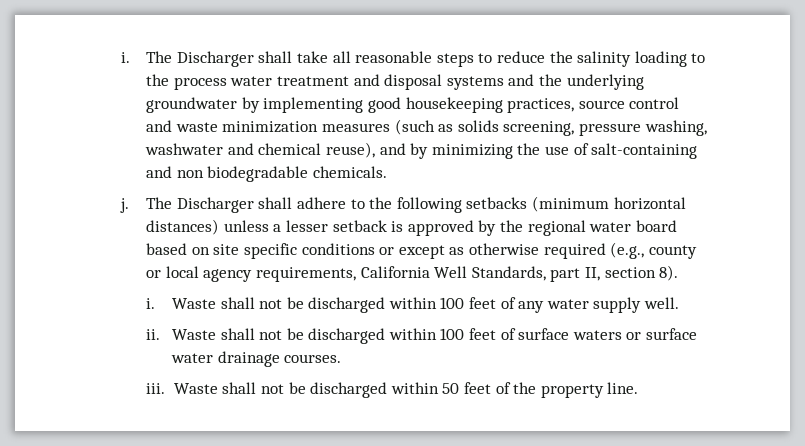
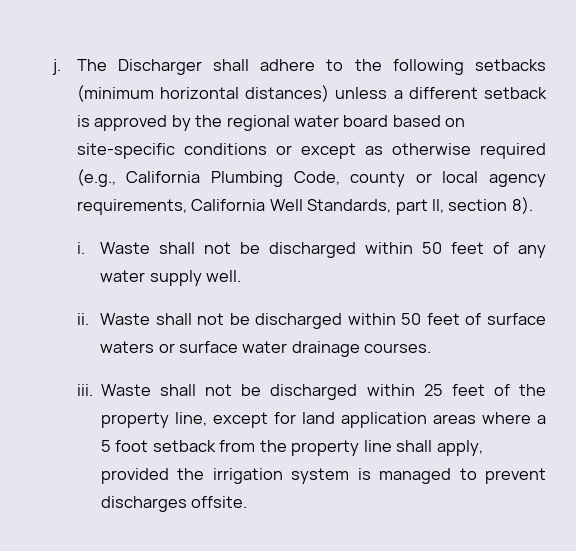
- i. The Discharger shall take all reasonable steps to reduce the salinity loading to the process water treatment and disposal systems and the underlying groundwater by implementing good housekeeping practices, source control and waste minimization measures (such as solids screening, pressure washing, washwater and chemical reuse), and by minimizing the use of salt-containing and non biodegradable chemicals.
- The Discharger shall adhere to the following setbacks (minimum horizontal distances) unless a lesser setback is approved by the regional water board based on site specific conditions or except as otherwise required (e.g., county or local agency requirements, California Well Standards, part II, section 8).
+ The Discharger shall adhere to the following setbacks (minimum horizontal distances) unless a different setback is approved by the regional water board based on site-specific conditions or except as otherwise required (e.g., California Plumbing Code, county or local agency requirements, California Well Standards, part II, section 8).
- Waste shall not be discharged within 100 feet of any water supply well.
+ Waste shall not be discharged within 50 feet of any water supply well.
- Waste shall not be discharged within 100 feet of surface waters or surface water drainage courses.
+ Waste shall not be discharged within 50 feet of surface waters or surface water drainage courses.
- Waste shall not be discharged within 50 feet of the property line.
+ Waste shall not be discharged within 25 feet of the property line, except for land application areas where a 5 foot setback from the property line shall apply, provided the irrigation system is managed to prevent discharges offsite.

